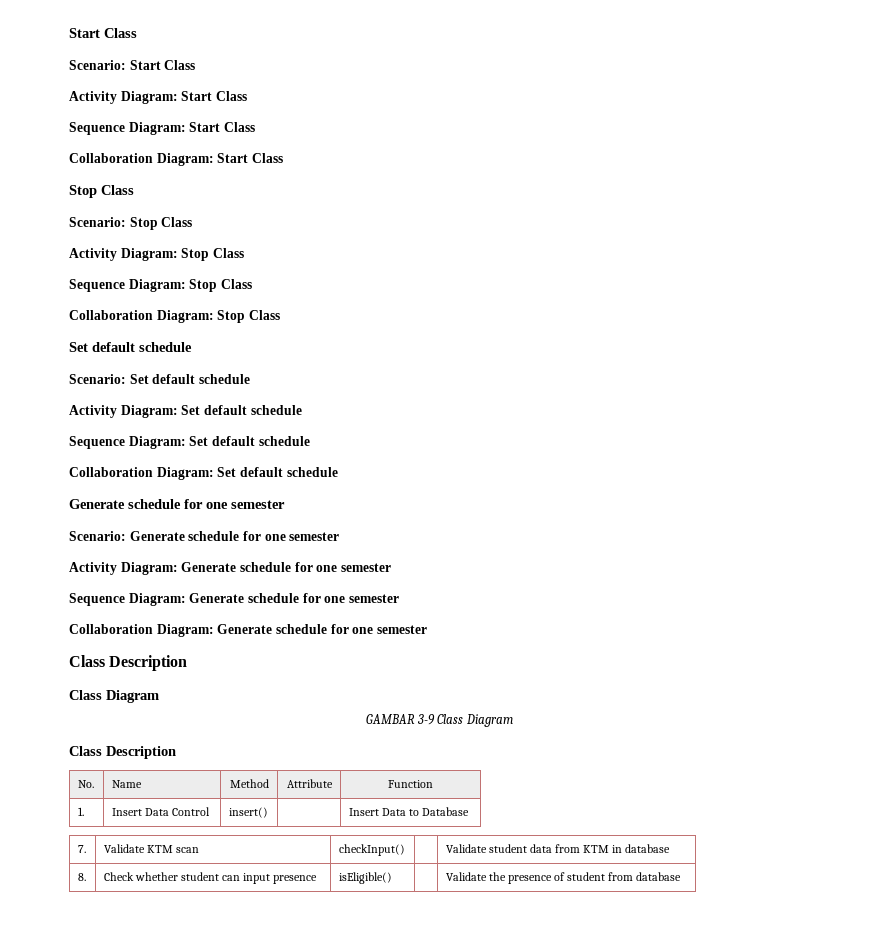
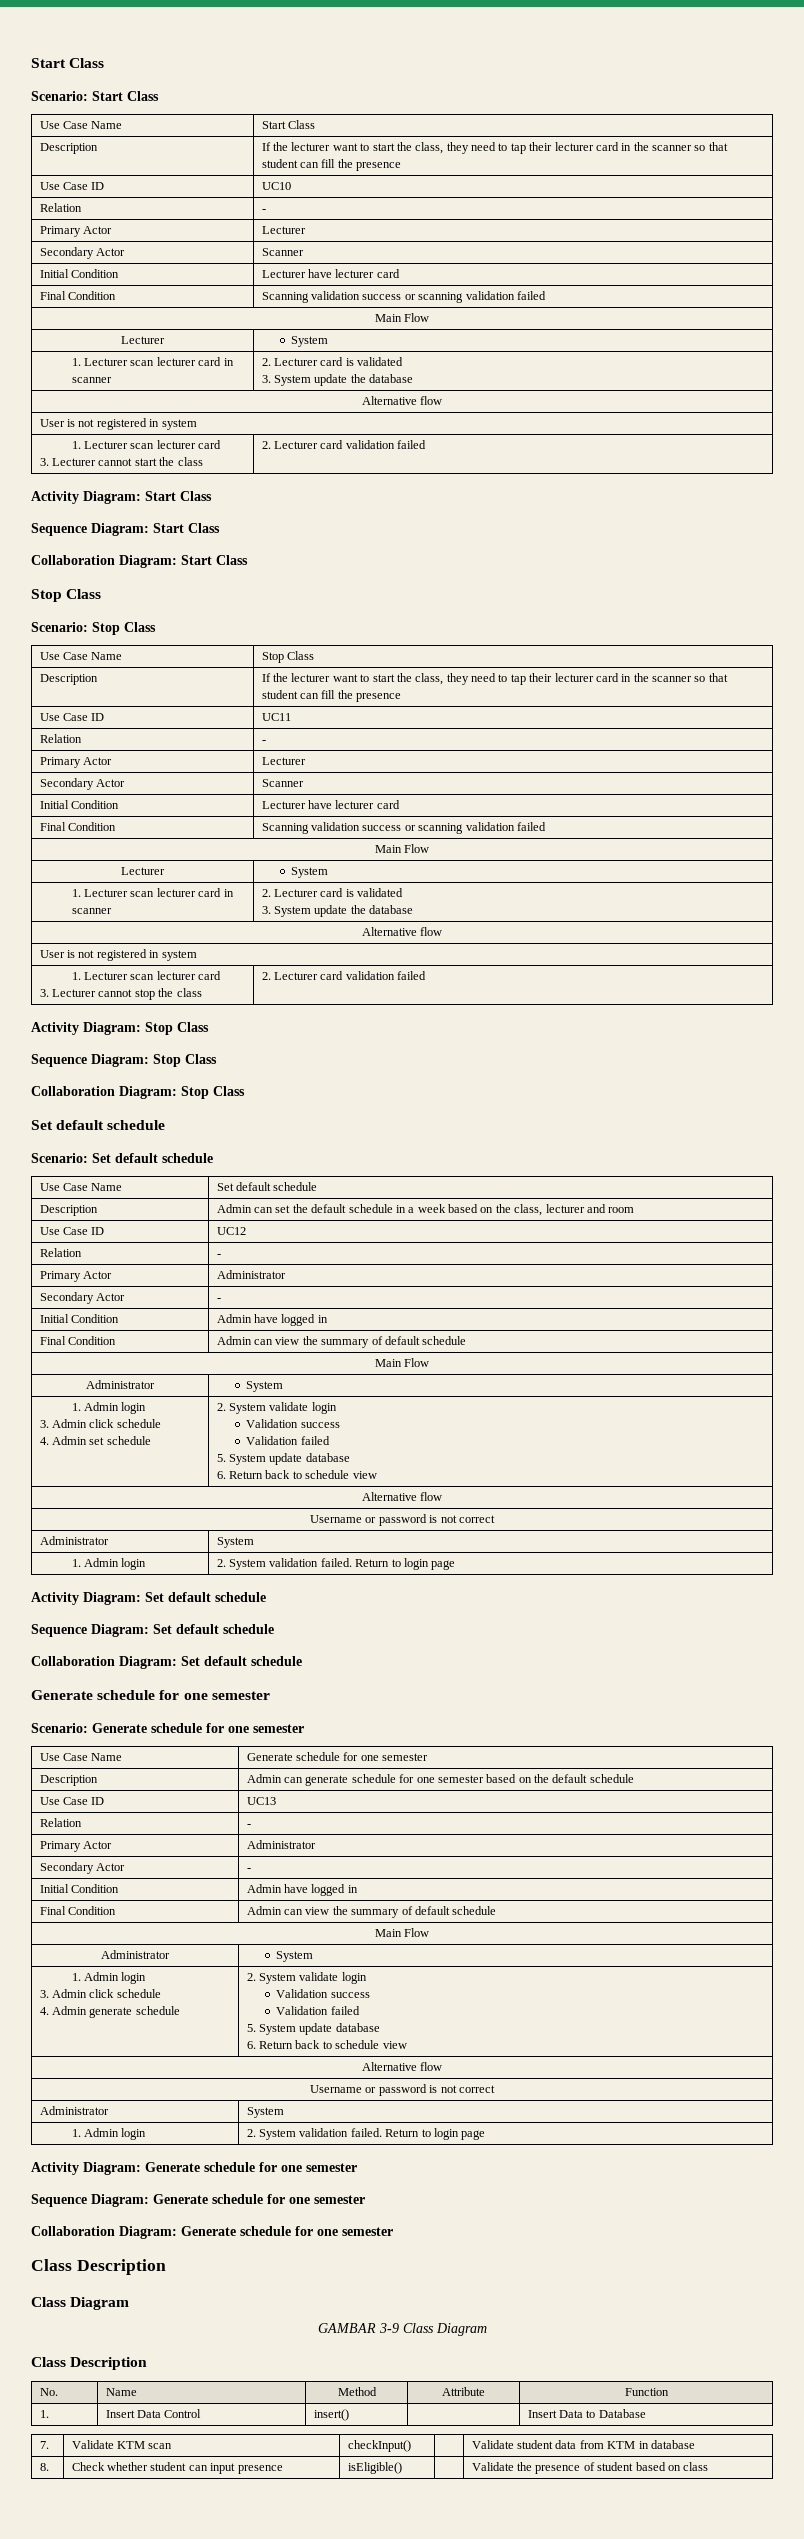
+ Use Case Name | Start Class
+ Description | If the lecturer want to start the class, they need to tap their lecturer card in the scanner so that student can fill the presence
+ Use Case ID | UC10
+ Relation | -
+ Primary Actor | Lecturer
+ Secondary Actor | Scanner
+ Initial Condition | Lecturer have lecturer card
+ Final Condition | Scanning validation success or scanning validation failed
+ Main Flow
+ Lecturer | System
+ 1. Lecturer scan lecturer card in scanner | 2. Lecturer card is validated
+ 3. System update the database
+ Alternative flow
+ User is not registered in system
+ 1. Lecturer scan lecturer card
+ 3. Lecturer cannot start the class | 2. Lecturer card validation failed
+ Use Case Name | Stop Class
+ Description | If the lecturer want to start the class, they need to tap their lecturer card in the scanner so that student can fill the presence
+ Use Case ID | UC11
+ Relation | -
+ Primary Actor | Lecturer
+ Secondary Actor | Scanner
+ Initial Condition | Lecturer have lecturer card
+ Final Condition | Scanning validation success or scanning validation failed
+ Main Flow
+ Lecturer | System
+ 1. Lecturer scan lecturer card in scanner | 2. Lecturer card is validated
+ 3. System update the database
+ Alternative flow
+ User is not registered in system
+ 1. Lecturer scan lecturer card
+ 3. Lecturer cannot stop the class | 2. Lecturer card validation failed
+ Use Case Name | Set default schedule
+ Description | Admin can set the default schedule in a week based on the class, lecturer and room
+ Use Case ID | UC12
+ Relation | -
+ Primary Actor | Administrator
+ Secondary Actor | -
+ Initial Condition | Admin have logged in
+ Final Condition | Admin can view the summary of default schedule
+ Main Flow
+ Administrator | System
+ 1. Admin login
+ 3. Admin click schedule
+ 4. Admin set schedule | 2. System validate login
+ Validation success
+ Validation failed
+ 5. System update database
+ 6. Return back to schedule view
+ Alternative flow
+ Username or password is not correct
+ Administrator | System
+ 1. Admin login | 2. System validation failed. Return to login page
+ Use Case Name | Generate schedule for one semester
+ Description | Admin can generate schedule for one semester based on the default schedule
+ Use Case ID | UC13
+ Relation | -
+ Primary Actor | Administrator
+ Secondary Actor | -
+ Initial Condition | Admin have logged in
+ Final Condition | Admin can view the summary of default schedule
+ Main Flow
+ Administrator | System
+ 1. Admin login
+ 3. Admin click schedule
+ 4. Admin generate schedule | 2. System validate login
+ Validation success
+ Validation failed
+ 5. System update database
+ 6. Return back to schedule view
+ Alternative flow
+ Username or password is not correct
+ Administrator | System
+ 1. Admin login | 2. System validation failed. Return to login page
- 8. | Check whether student can input presence | isEligible() | | Validate the presence of student from database
+ 8. | Check whether student can input presence | isEligible() | | Validate the presence of student based on class

